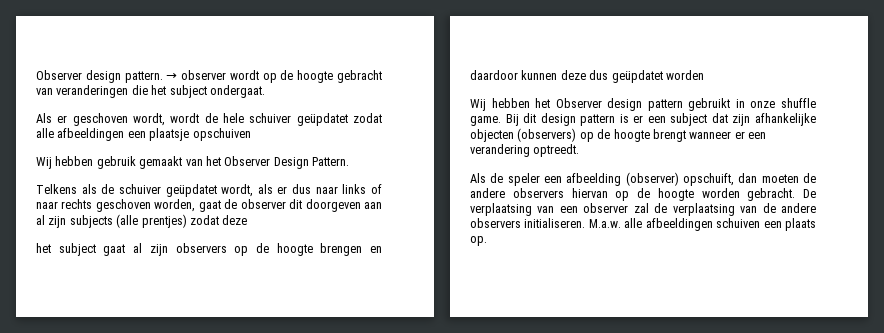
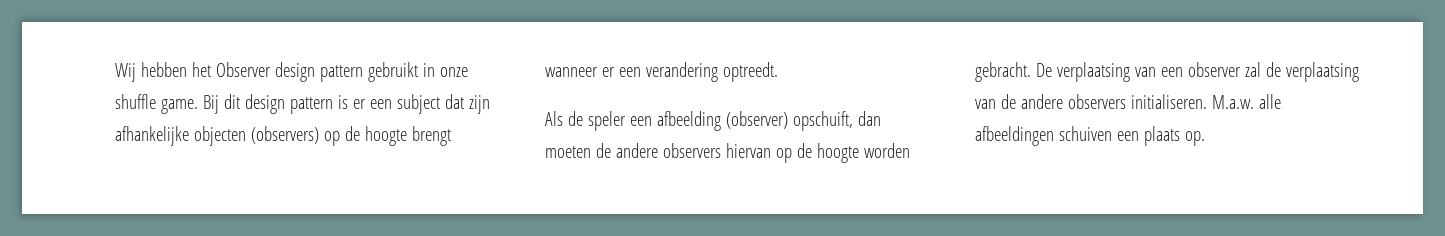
- Observer design pattern. → observer wordt op de hoogte gebracht van veranderingen die het subject ondergaat.
- Als er geschoven wordt, wordt de hele schuiver geüpdatet zodat alle afbeeldingen een plaatsje opschuiven
- Wij hebben gebruik gemaakt van het Observer Design Pattern.
- Telkens als de schuiver geüpdatet wordt, als er dus naar links of naar rechts geschoven worden, gaat de observer dit doorgeven aan al zijn subjects (alle prentjes) zodat deze
- het subject gaat al zijn observers op de hoogte brengen en daardoor kunnen deze dus geüpdatet worden

